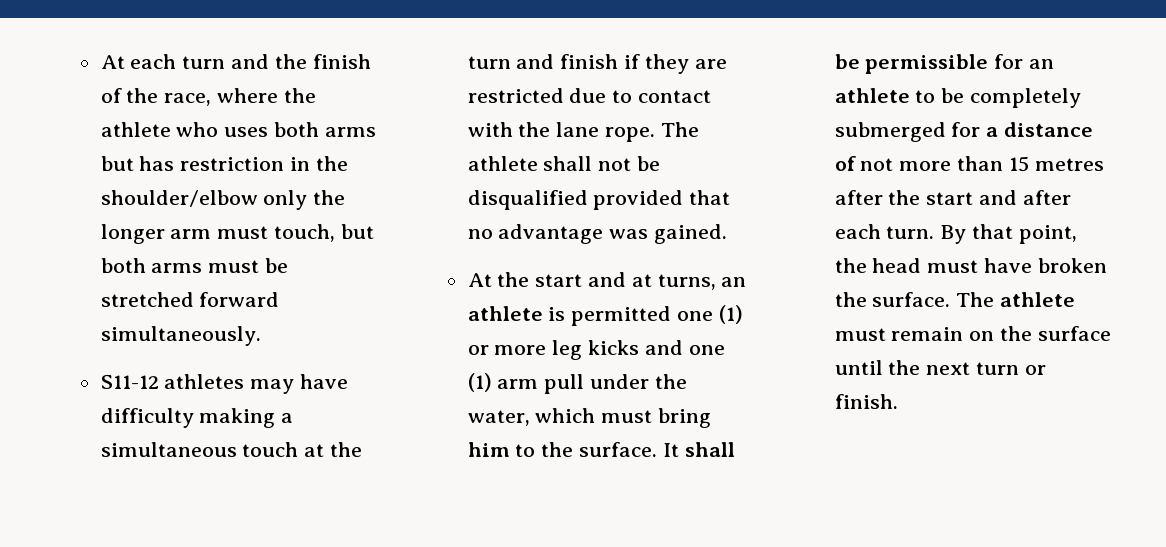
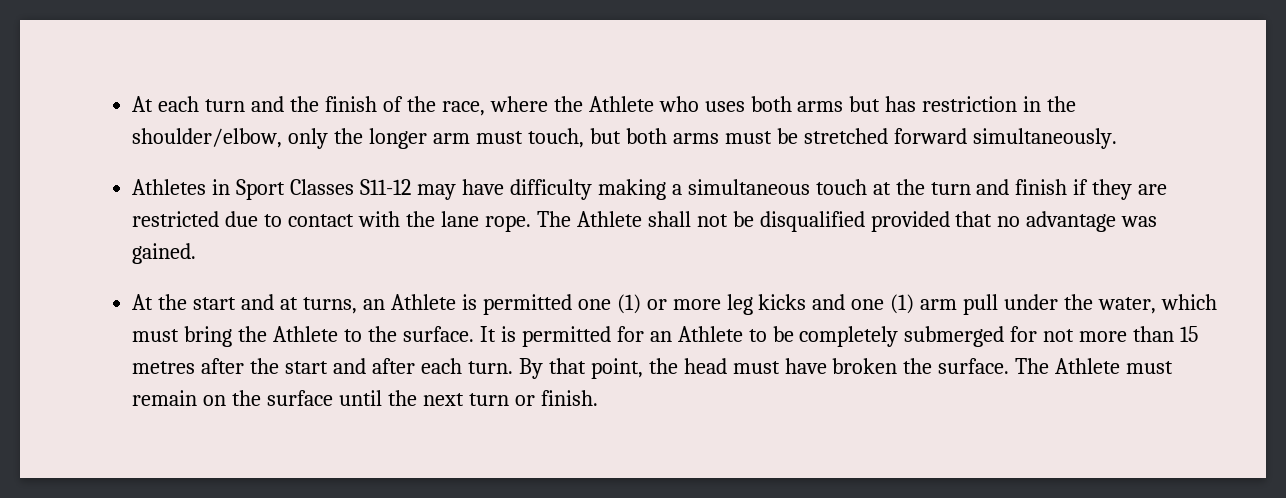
- At each turn and the finish of the race, where the athlete who uses both arms but has restriction in the shoulder/elbow only the longer arm must touch, but both arms must be stretched forward simultaneously.
+ At each turn and the finish of the race, where the Athlete who uses both arms but has restriction in the shoulder/elbow, only the longer arm must touch, but both arms must be stretched forward simultaneously.
- S11-12 athletes may have difficulty making a simultaneous touch at the turn and finish if they are restricted due to contact with the lane rope.
+ Athletes in Sport Classes S11-12 may have difficulty making a simultaneous touch at the turn and finish if they are restricted due to contact with the lane rope.
- The athlete shall not be disqualified provided that no advantage was gained.
+ The Athlete shall not be disqualified provided that no advantage was gained.
- At the start and at turns, an athlete is permitted one (1) or more leg kicks and one (1) arm pull under the water, which must bring him to the surface.
+ At the start and at turns, an Athlete is permitted one (1) or more leg kicks and one (1) arm pull under the water, which must bring the Athlete to the surface.
- It shall be permissible for an athlete to be completely submerged for a distance of not more than 15 metres after the start and after each turn.
+ It is permitted for an Athlete to be completely submerged for not more than 15 metres after the start and after each turn.
- The athlete must remain on the surface until the next turn or finish.
+ The Athlete must remain on the surface until the next turn or finish.

